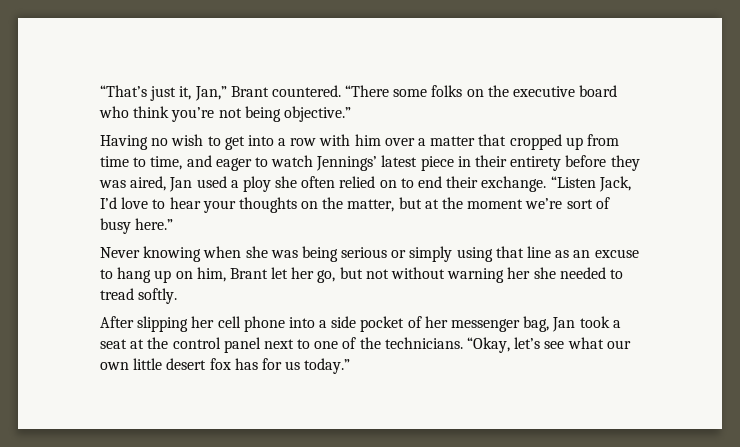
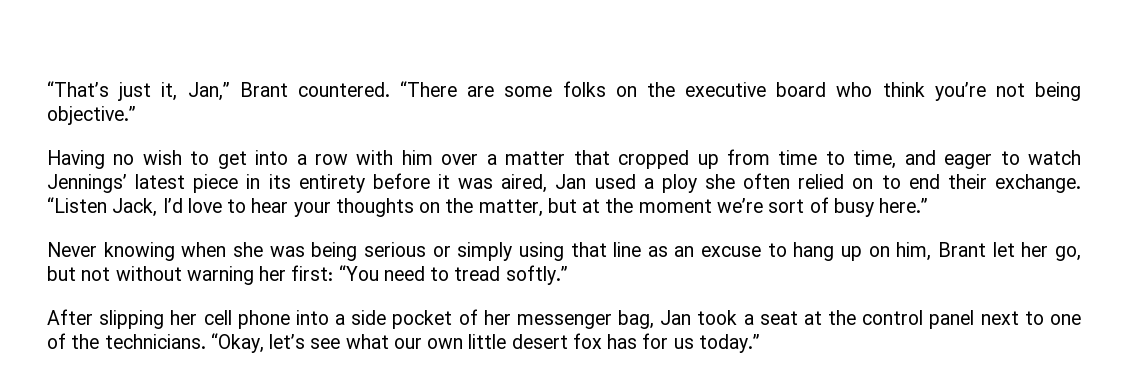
- “There some folks on the executive board who think you’re not being objective.”
+ “There are some folks on the executive board who think you’re not being objective.”
- Having no wish to get into a row with him over a matter that cropped up from time to time, and eager to watch Jennings’ latest piece in their entirety before they was aired, Jan used a ploy she often relied on to end their exchange.
+ Having no wish to get into a row with him over a matter that cropped up from time to time, and eager to watch Jennings’ latest piece in its entirety before it was aired, Jan used a ploy she often relied on to end their exchange.
- Never knowing when she was being serious or simply using that line as an excuse to hang up on him, Brant let her go, but not without warning her she needed to tread softly.
+ Never knowing when she was being serious or simply using that line as an excuse to hang up on him, Brant let her go, but not without warning her first: “You need to tread softly.”

